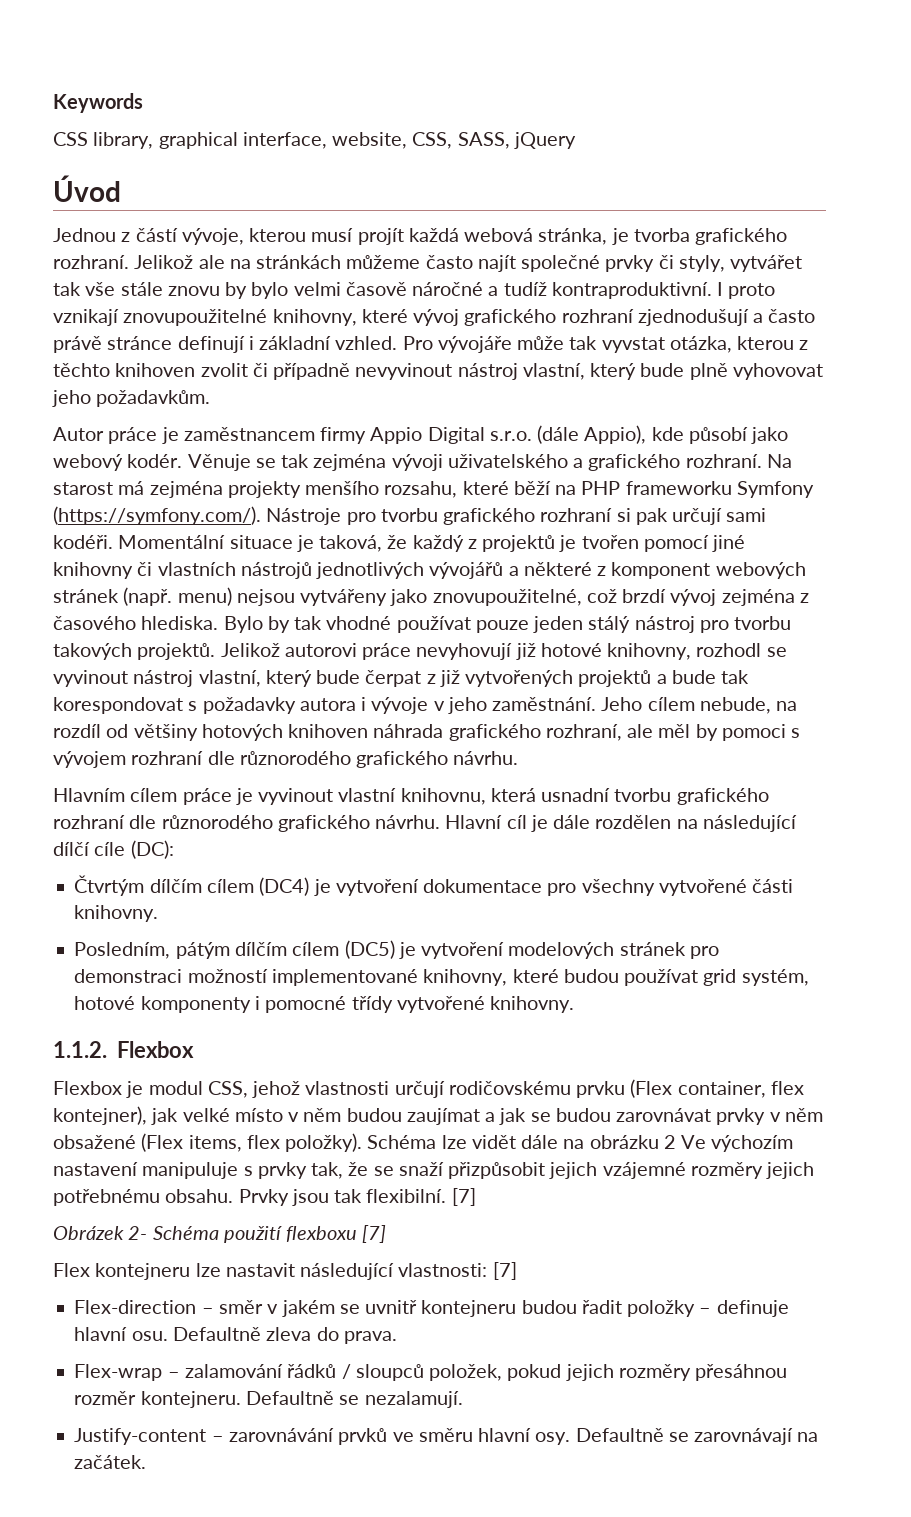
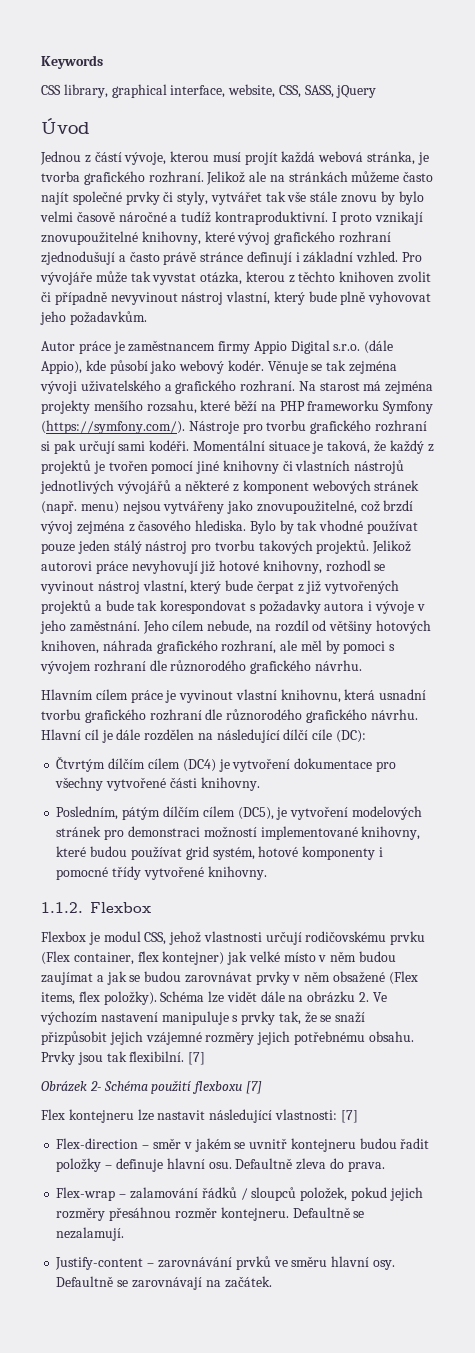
- Jeho cílem nebude, na rozdíl od většiny hotových knihoven náhrada grafického rozhraní, ale měl by pomoci s vývojem rozhraní dle různorodého grafického návrhu.
+ Jeho cílem nebude, na rozdíl od většiny hotových knihoven, náhrada grafického rozhraní, ale měl by pomoci s vývojem rozhraní dle různorodého grafického návrhu.
- Posledním, pátým dílčím cílem (DC5) je vytvoření modelových stránek pro demonstraci možností implementované knihovny, které budou používat grid systém, hotové komponenty i pomocné třídy vytvořené knihovny.
+ Posledním, pátým dílčím cílem (DC5), je vytvoření modelových stránek pro demonstraci možností implementované knihovny, které budou používat grid systém, hotové komponenty i pomocné třídy vytvořené knihovny.
- Flexbox je modul CSS, jehož vlastnosti určují rodičovskému prvku (Flex container, flex kontejner), jak velké místo v něm budou zaujímat a jak se budou zarovnávat prvky v něm obsažené (Flex items, flex položky).
+ Flexbox je modul CSS, jehož vlastnosti určují rodičovskému prvku (Flex container, flex kontejner) jak velké místo v něm budou zaujímat a jak se budou zarovnávat prvky v něm obsažené (Flex items, flex položky).
- Schéma lze vidět dále na obrázku 2 Ve výchozím nastavení manipuluje s prvky tak, že se snaží přizpůsobit jejich vzájemné rozměry jejich potřebnému obsahu.
+ Schéma lze vidět dále na obrázku 2. Ve výchozím nastavení manipuluje s prvky tak, že se snaží přizpůsobit jejich vzájemné rozměry jejich potřebnému obsahu.

